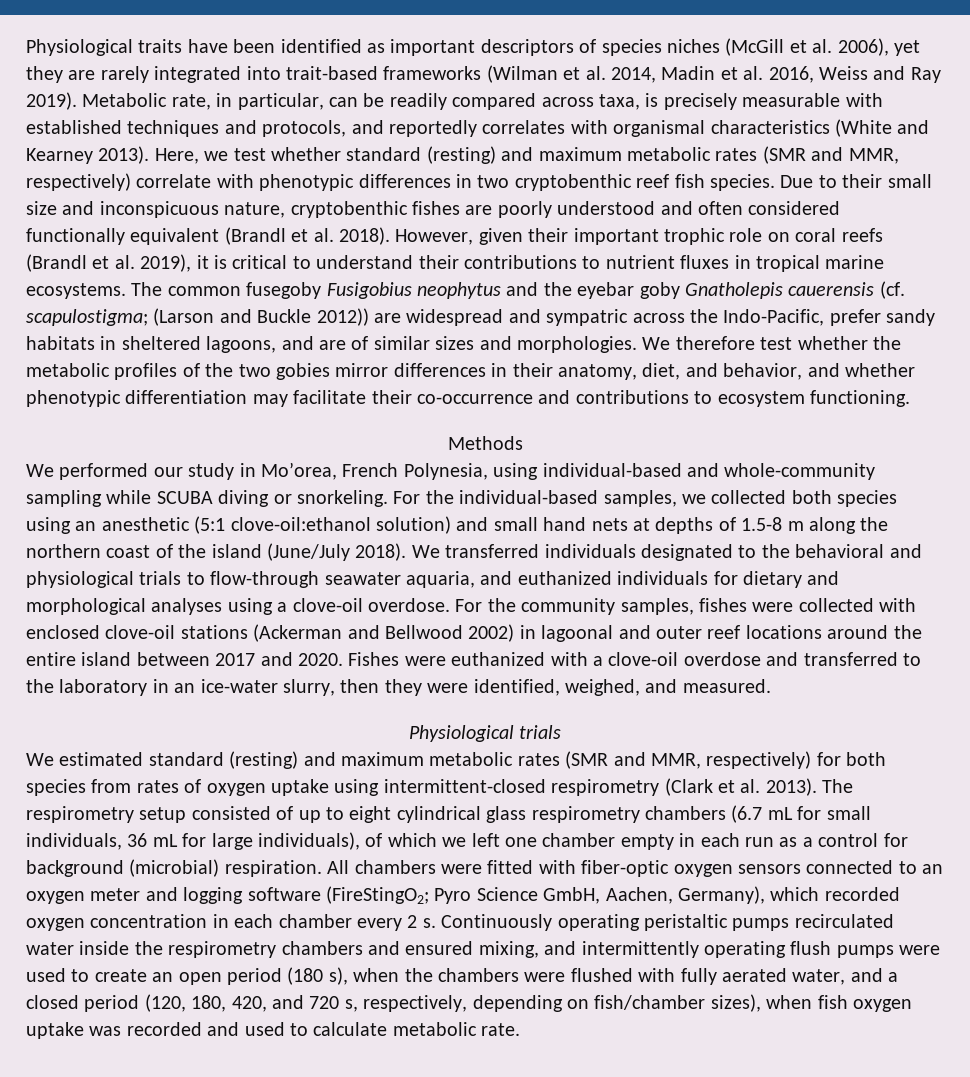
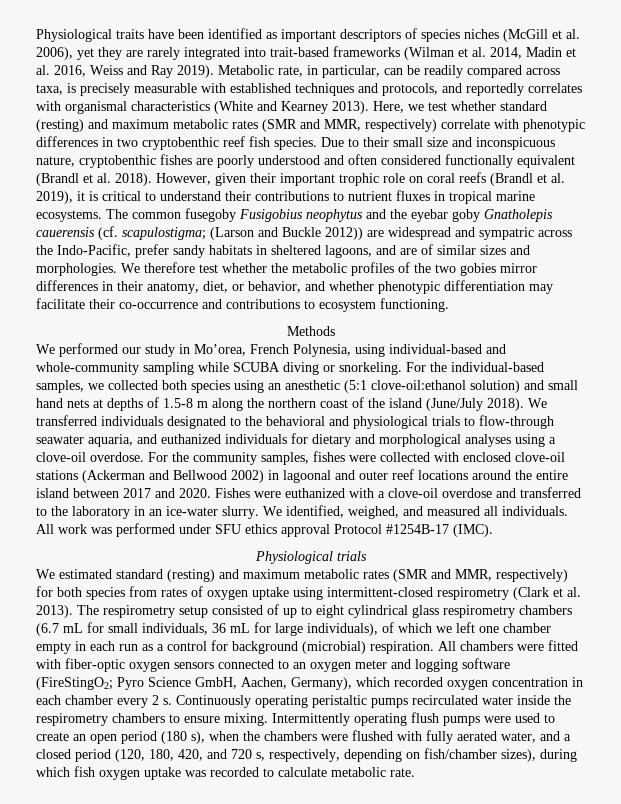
- We therefore test whether the metabolic profiles of the two gobies mirror differences in their anatomy, diet, and behavior, and whether phenotypic differentiation may facilitate their co-occurrence and contributions to ecosystem functioning.
+ We therefore test whether the metabolic profiles of the two gobies mirror differences in their anatomy, diet, or behavior, and whether phenotypic differentiation may facilitate their co-occurrence and contributions to ecosystem functioning.
- Fishes were euthanized with a clove-oil overdose and transferred to the laboratory in an ice-water slurry, then they were identified, weighed, and measured.
+ Fishes were euthanized with a clove-oil overdose and transferred to the laboratory in an ice-water slurry. We identified, weighed, and measured all individuals. All work was performed under SFU ethics approval Protocol #1254B-17 (IMC).
- Continuously operating peristaltic pumps recirculated water inside the respirometry chambers and ensured mixing, and intermittently operating flush pumps were used to create an open period (180 s), when the chambers were flushed with fully aerated water, and a closed period (120, 180, 420, and 720 s, respectively, depending on fish/chamber sizes), when fish oxygen uptake was recorded and used to calculate metabolic rate.
+ Continuously operating peristaltic pumps recirculated water inside the respirometry chambers to ensure mixing. Intermittently operating flush pumps were used to create an open period (180 s), when the chambers were flushed with fully aerated water, and a closed period (120, 180, 420, and 720 s, respectively, depending on fish/chamber sizes), during which fish oxygen uptake was recorded to calculate metabolic rate.

